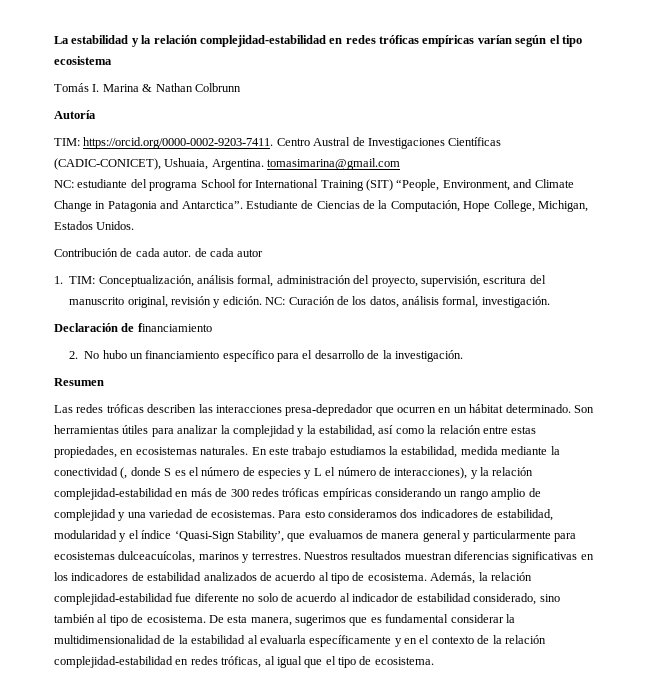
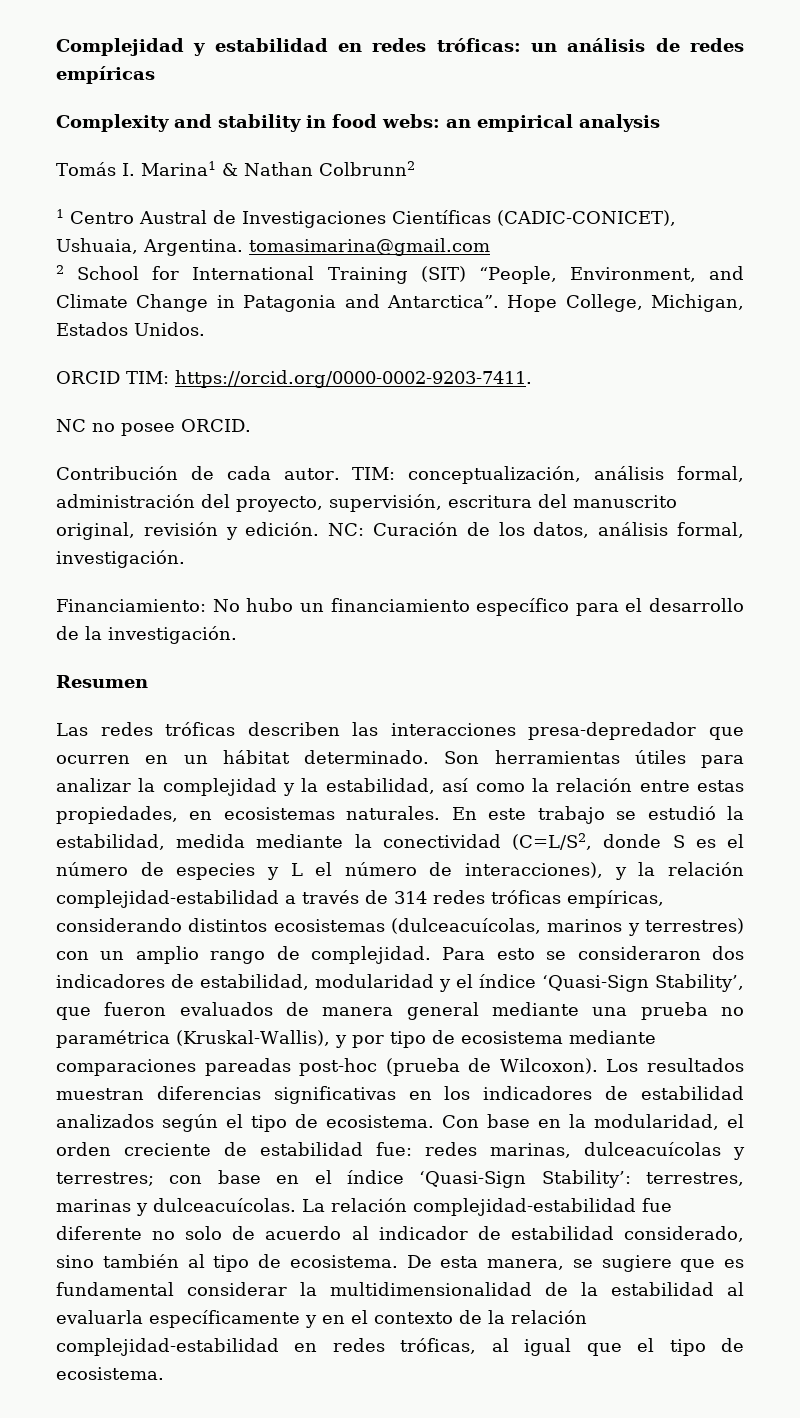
- La estabilidad y la relación complejidad-estabilidad en redes tróficas empíricas varían según el tipo ecosistema
+ Complejidad y estabilidad en redes tróficas: un análisis de redes empíricas
+ Complexity and stability in food webs: an empirical analysis
- Tomás I. Marina & Nathan Colbrunn
- Autoría
- TIM: https://orcid.org/0000-0002-9203-7411. Centro Austral de Investigaciones Científicas (CADIC-CONICET), Ushuaia, Argentina. tomasimarina@gmail.com
+ Tomás I. Marina1 & Nathan Colbrunn2
+ 1 Centro Austral de Investigaciones Científicas (CADIC-CONICET), Ushuaia, Argentina. tomasimarina@gmail.com
- NC: estudiante del programa School for International Training (SIT) “People, Environment, and Climate Change in Patagonia and Antarctica”.
+ 2 School for International Training (SIT) “People, Environment, and Climate Change in Patagonia and Antarctica”.
- Estudiante de Ciencias de la Computación, Hope College, Michigan, Estados Unidos.
+ Hope College, Michigan, Estados Unidos.
- Contribución de cada autor. de cada autor
- 1. TIM: Conceptualización, análisis formal, administración del proyecto, supervisión, escritura del manuscrito original, revisión y edición.
+ ORCID TIM: https://orcid.org/0000-0002-9203-7411.
+ NC no posee ORCID.
+ Contribución de cada autor. TIM: conceptualización, análisis formal, administración del proyecto, supervisión, escritura del manuscrito original, revisión y edición.
- Declaración de financiamiento
- 2. No hubo un financiamiento específico para el desarrollo de la investigación.
+ Financiamiento: No hubo un financiamiento específico para el desarrollo de la investigación.
- En este trabajo estudiamos la estabilidad, medida mediante la conectividad (, donde S es el número de especies y L el número de interacciones), y la relación complejidad-estabilidad en más de 300 redes tróficas empíricas considerando un rango amplio de complejidad y una variedad de ecosistemas. Para esto consideramos dos indicadores de estabilidad, modularidad y el índice ‘Quasi-Sign Stability’, que evaluamos de manera general y particularmente para ecosistemas dulceacuícolas, marinos y terrestres. Nuestros resultados muestran diferencias significativas en los indicadores de estabilidad analizados de acuerdo al tipo de ecosistema. Además, la relación complejidad-estabilidad fue diferente no solo de acuerdo al indicador de estabilidad considerado, sino también al tipo de ecosistema.
+ En este trabajo se estudió la estabilidad, medida mediante la conectividad (C=L/S2, donde S es el número de especies y L el número de interacciones), y la relación complejidad-estabilidad a través de 314 redes tróficas empíricas, considerando distintos ecosistemas (dulceacuícolas, marinos y terrestres) con un amplio rango de complejidad. Para esto se consideraron dos indicadores de estabilidad, modularidad y el índice ‘Quasi-Sign Stability’, que fueron evaluados de manera general mediante una prueba no paramétrica (Kruskal-Wallis), y por tipo de ecosistema mediante comparaciones pareadas post-hoc (prueba de Wilcoxon). Los resultados muestran diferencias significativas en los indicadores de estabilidad analizados según el tipo de ecosistema. Con base en la modularidad, el orden creciente de estabilidad fue: redes marinas, dulceacuícolas y terrestres; con base en el índice ‘Quasi-Sign Stability’: terrestres, marinas y dulceacuícolas. La relación complejidad-estabilidad fue diferente no solo de acuerdo al indicador de estabilidad considerado, sino también al tipo de ecosistema.
- De esta manera, sugerimos que es fundamental considerar la multidimensionalidad de la estabilidad al evaluarla específicamente y en el contexto de la relación complejidad-estabilidad en redes tróficas, al igual que el tipo de ecosistema.
+ De esta manera, se sugiere que es fundamental considerar la multidimensionalidad de la estabilidad al evaluarla específicamente y en el contexto de la relación complejidad-estabilidad en redes tróficas, al igual que el tipo de ecosistema.

